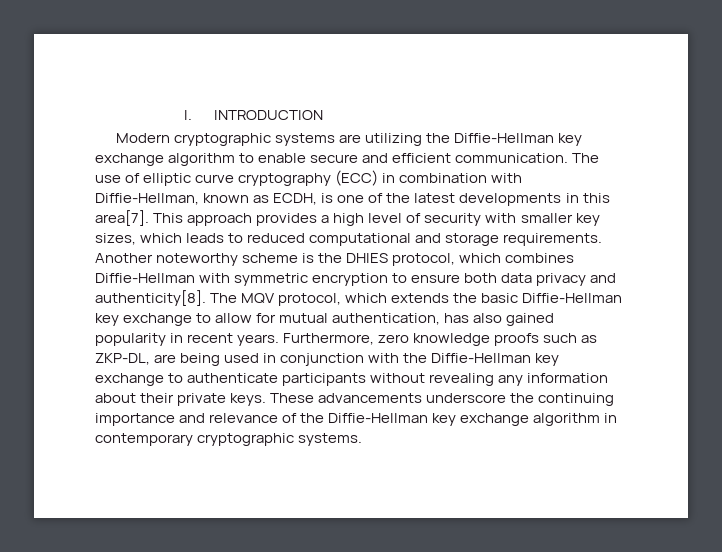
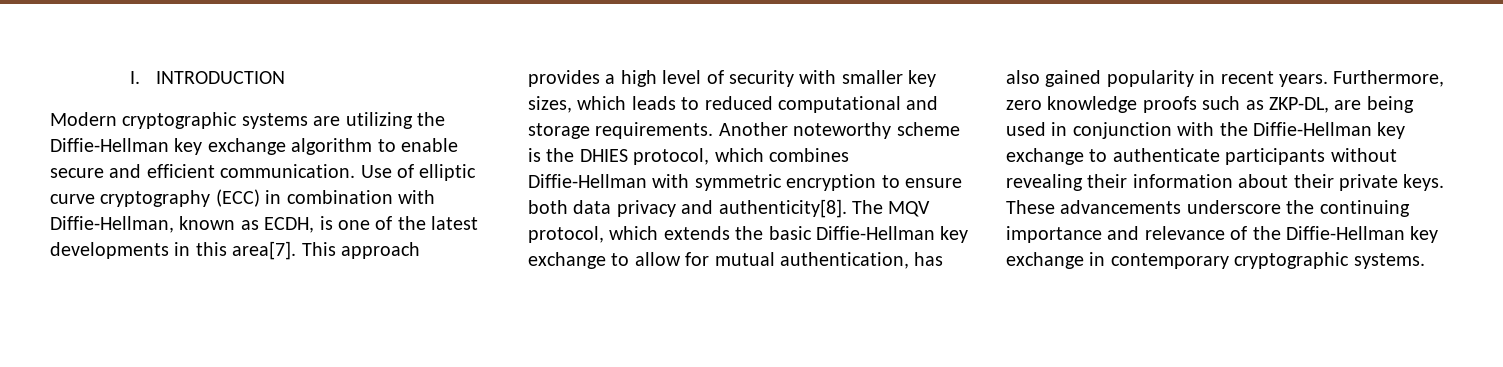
- The use of elliptic curve cryptography (ECC) in combination with Diffie-Hellman, known as ECDH, is one of the latest developments in this area[7].
+ Use of elliptic curve cryptography (ECC) in combination with Diffie-Hellman, known as ECDH, is one of the latest developments in this area[7].
- Furthermore, zero knowledge proofs such as ZKP-DL, are being used in conjunction with the Diffie-Hellman key exchange to authenticate participants without revealing any information about their private keys.
+ Furthermore, zero knowledge proofs such as ZKP-DL, are being used in conjunction with the Diffie-Hellman key exchange to authenticate participants without revealing their information about their private keys.
- These advancements underscore the continuing importance and relevance of the Diffie-Hellman key exchange algorithm in contemporary cryptographic systems.
+ These advancements underscore the continuing importance and relevance of the Diffie-Hellman key exchange in contemporary cryptographic systems.

